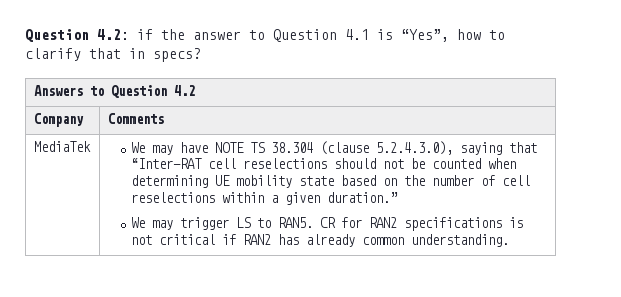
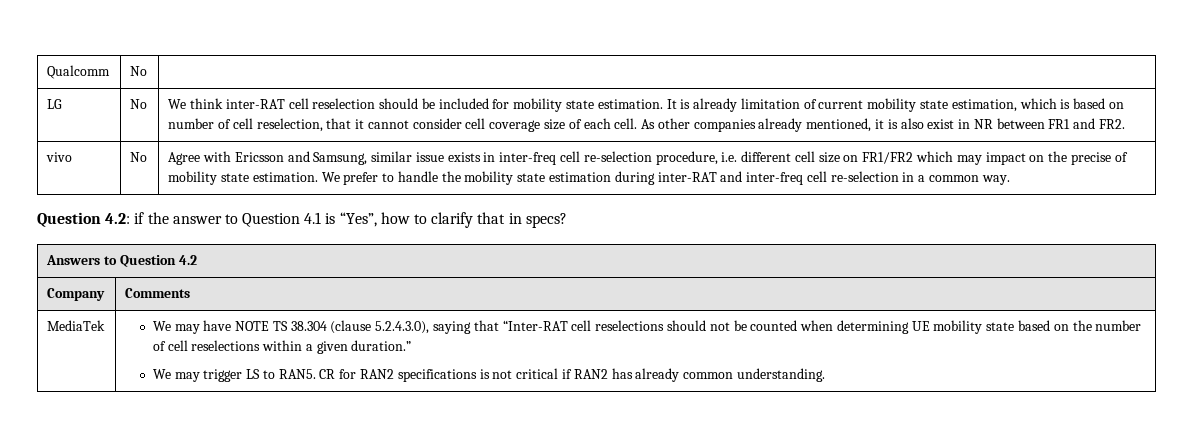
+ Qualcomm | No |
+ LG | No | We think inter-RAT cell reselection should be included for mobility state estimation. It is already limitation of current mobility state estimation, which is based on number of cell reselection, that it cannot consider cell coverage size of each cell. As other companies already mentioned, it is also exist in NR between FR1 and FR2.
+ vivo | No | Agree with Ericsson and Samsung, similar issue exists in inter-freq cell re-selection procedure, i.e. different cell size on FR1/FR2 which may impact on the precise of mobility state estimation. We prefer to handle the mobility state estimation during inter-RAT and inter-freq cell re-selection in a common way.

